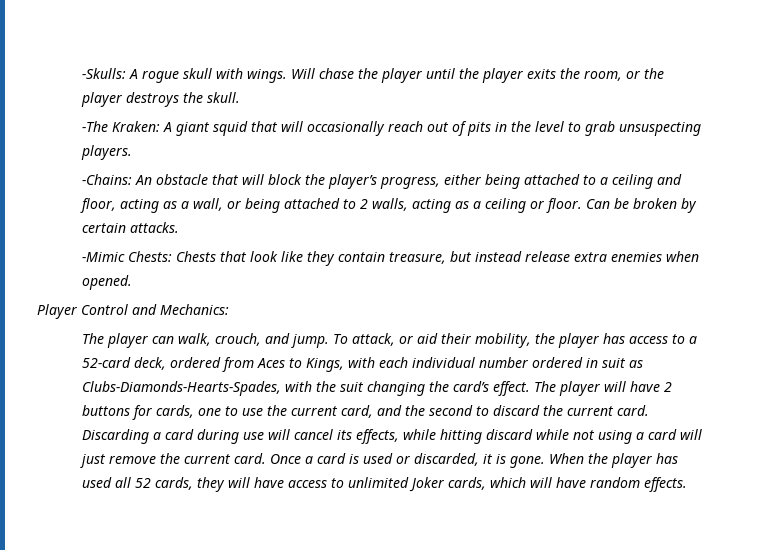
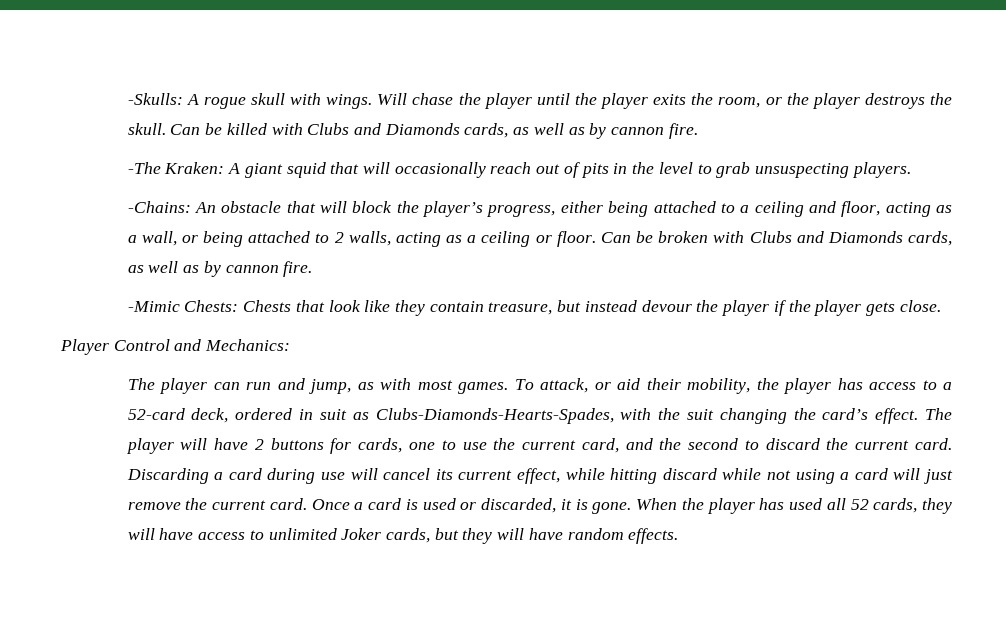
+ Can be killed with Clubs and Diamonds cards, as well as by cannon fire.
- Can be broken by certain attacks.
+ Can be broken with Clubs and Diamonds cards, as well as by cannon fire.
- -Mimic Chests: Chests that look like they contain treasure, but instead release extra enemies when opened.
+ -Mimic Chests: Chests that look like they contain treasure, but instead devour the player if the player gets close.
- The player can walk, crouch, and jump.
+ The player can run and jump, as with most games.
- To attack, or aid their mobility, the player has access to a 52-card deck, ordered from Aces to Kings, with each individual number ordered in suit as Clubs-Diamonds-Hearts-Spades, with the suit changing the card’s effect.
+ To attack, or aid their mobility, the player has access to a 52-card deck, ordered in suit as Clubs-Diamonds-Hearts-Spades, with the suit changing the card’s effect.
- Discarding a card during use will cancel its effects, while hitting discard while not using a card will just remove the current card.
+ Discarding a card during use will cancel its current effect, while hitting discard while not using a card will just remove the current card.
- When the player has used all 52 cards, they will have access to unlimited Joker cards, which will have random effects.
+ When the player has used all 52 cards, they will have access to unlimited Joker cards, but they will have random effects.

